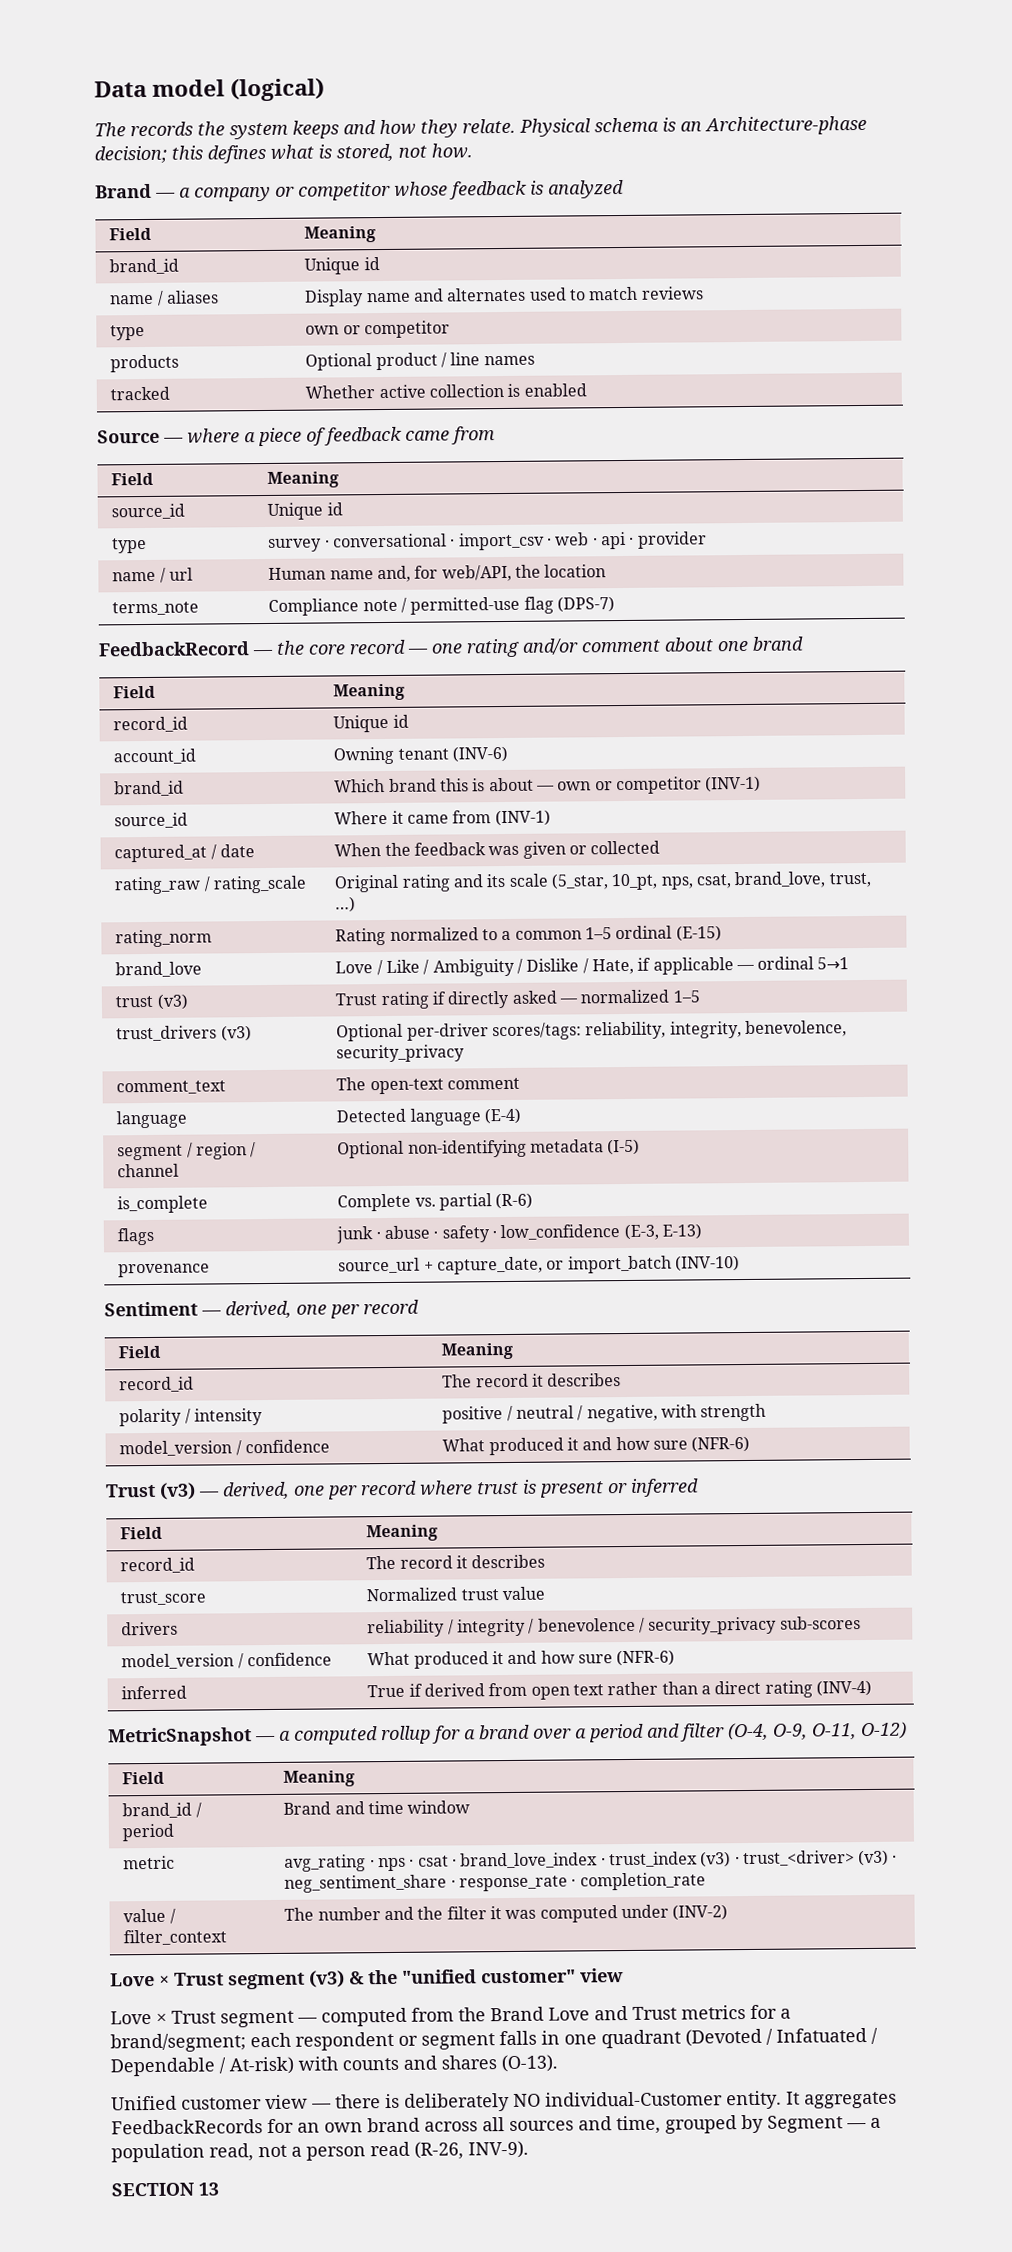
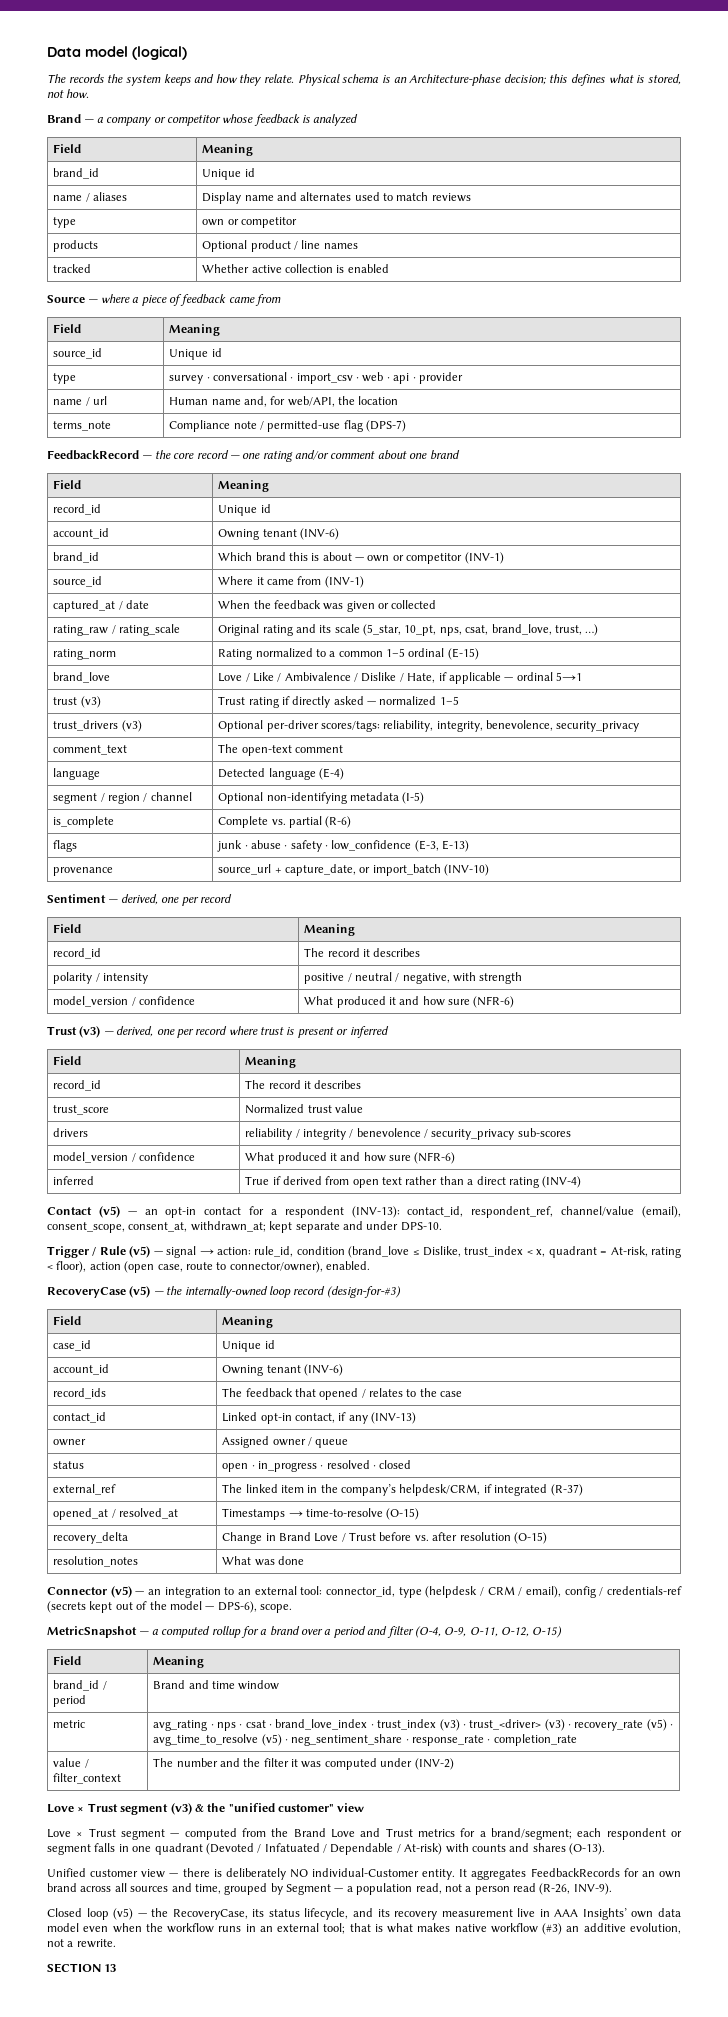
- brand_love | Love / Like / Ambiguity / Dislike / Hate, if applicable — ordinal 5→1
+ brand_love | Love / Like / Ambivalence / Dislike / Hate, if applicable — ordinal 5→1
+ Contact (v5) — an opt-in contact for a respondent (INV-13): contact_id, respondent_ref, channel/value (email), consent_scope, consent_at, withdrawn_at; kept separate and under DPS-10.
+ Trigger / Rule (v5) — signal → action: rule_id, condition (brand_love ≤ Dislike, trust_index < x, quadrant = At-risk, rating < floor), action (open case, route to connector/owner), enabled.
+ RecoveryCase (v5) — the internally-owned loop record (design-for-#3)
+ Field | Meaning
+ case_id | Unique id
+ account_id | Owning tenant (INV-6)
+ record_ids | The feedback that opened / relates to the case
+ contact_id | Linked opt-in contact, if any (INV-13)
+ owner | Assigned owner / queue
+ status | open · in_progress · resolved · closed
+ external_ref | The linked item in the company’s helpdesk/CRM, if integrated (R-37)
+ opened_at / resolved_at | Timestamps → time-to-resolve (O-15)
+ recovery_delta | Change in Brand Love / Trust before vs. after resolution (O-15)
+ resolution_notes | What was done
+ Connector (v5) — an integration to an external tool: connector_id, type (helpdesk / CRM / email), config / credentials-ref (secrets kept out of the model — DPS-6), scope.
- MetricSnapshot — a computed rollup for a brand over a period and filter (O-4, O-9, O-11, O-12)
+ MetricSnapshot — a computed rollup for a brand over a period and filter (O-4, O-9, O-11, O-12, O-15)
- metric | avg_rating · nps · csat · brand_love_index · trust_index (v3) · trust_<driver> (v3) · neg_sentiment_share · response_rate · completion_rate
+ metric | avg_rating · nps · csat · brand_love_index · trust_index (v3) · trust_<driver> (v3) · recovery_rate (v5) · avg_time_to_resolve (v5) · neg_sentiment_share · response_rate · completion_rate
+ Closed loop (v5) — the RecoveryCase, its status lifecycle, and its recovery measurement live in AAA Insights’ own data model even when the workflow runs in an external tool; that is what makes native workflow (#3) an additive evolution, not a rewrite.

